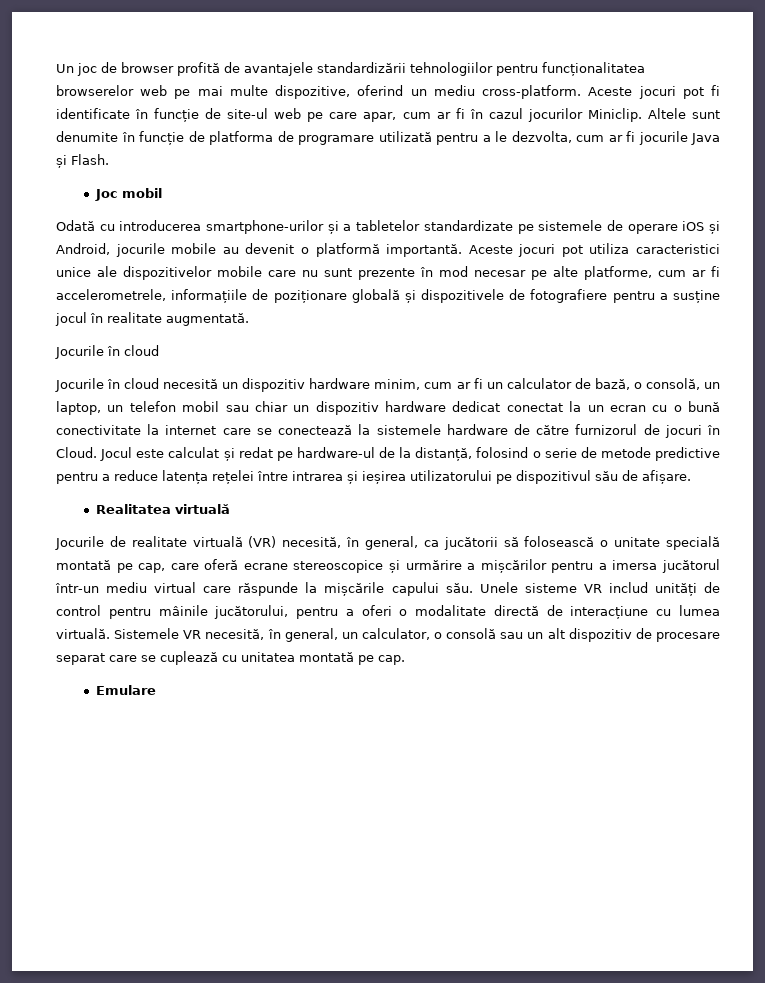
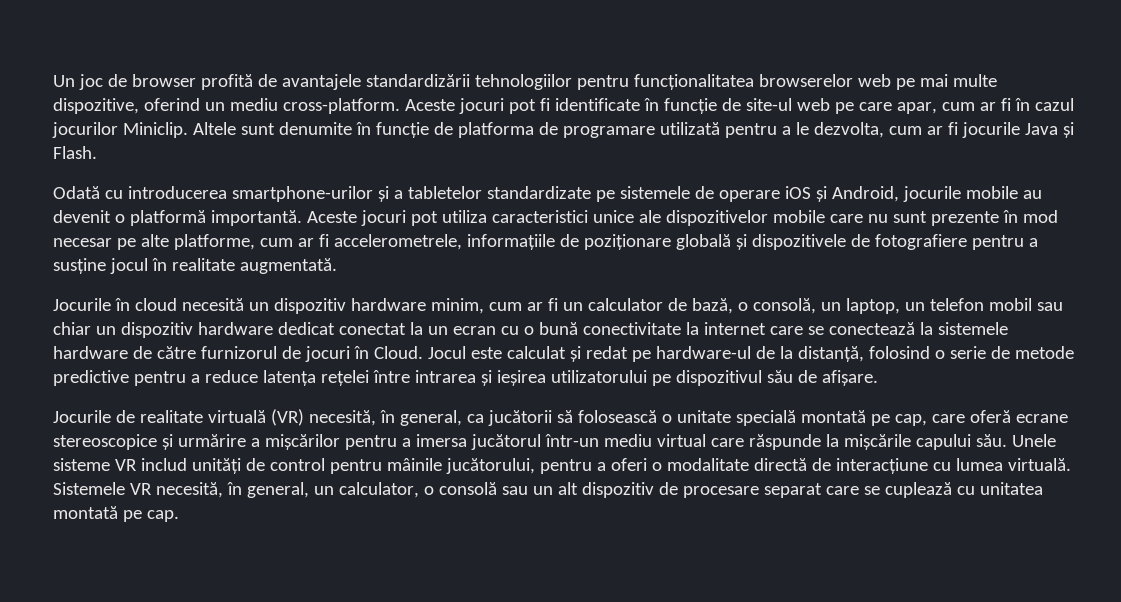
- Joc mobil
  Aceste jocuri pot utiliza caracteristici unice ale dispozitivelor mobile care nu sunt prezente în mod necesar pe alte platforme, cum ar fi accelerometrele, informațiile de poziționare globală și dispozitivele de fotografiere pentru a susține jocul în realitate augmentată.
- Jocurile în cloud
- Realitatea virtuală
- Emulare

